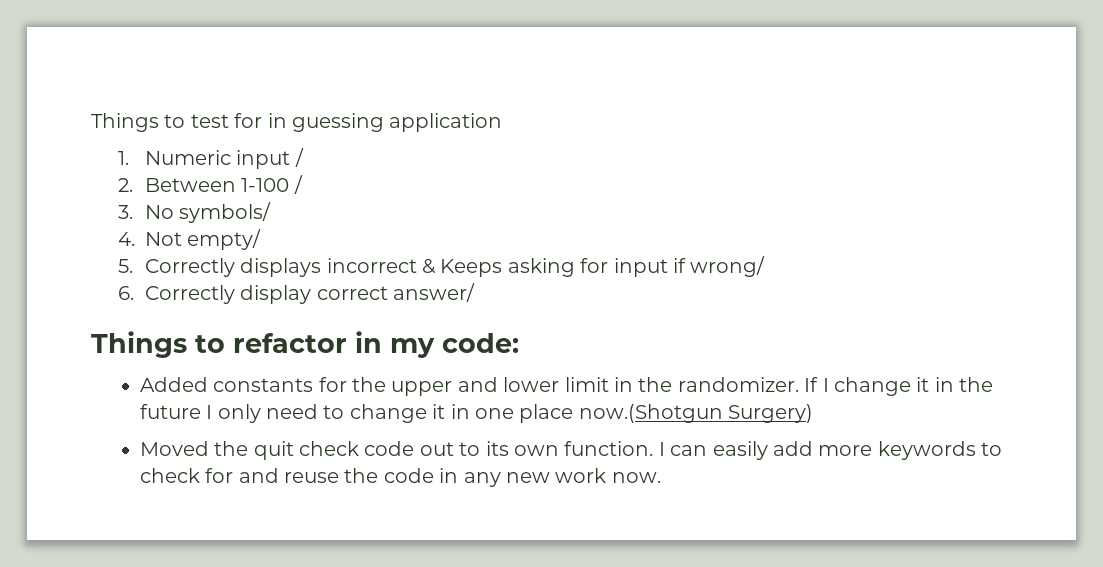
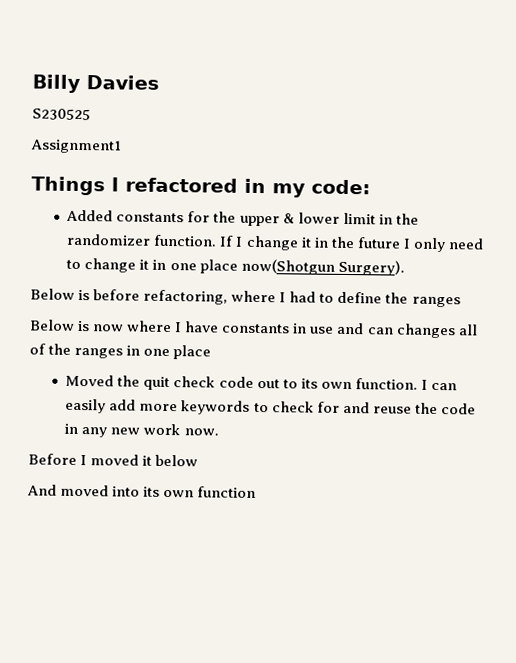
- Things to test for in guessing application
- 1. Numeric input /
- 2. Between 1-100 /
- 3. No symbols/
- 4. Not empty/
- 5. Correctly displays incorrect & Keeps asking for input if wrong/
- 6. Correctly display correct answer/
- Things to refactor in my code:
+ Billy Davies
+ S230525
+ Assignment1
+ Things I refactored in my code:
- Added constants for the upper and lower limit in the randomizer.
+ Added constants for the upper & lower limit in the randomizer function.
- If I change it in the future I only need to change it in one place now.(Shotgun Surgery)
+ If I change it in the future I only need to change it in one place now(Shotgun Surgery).
+ Below is before refactoring, where I had to define the ranges
+ Below is now where I have constants in use and can changes all of the ranges in one place
+ Before I moved it below
+ And moved into its own function

